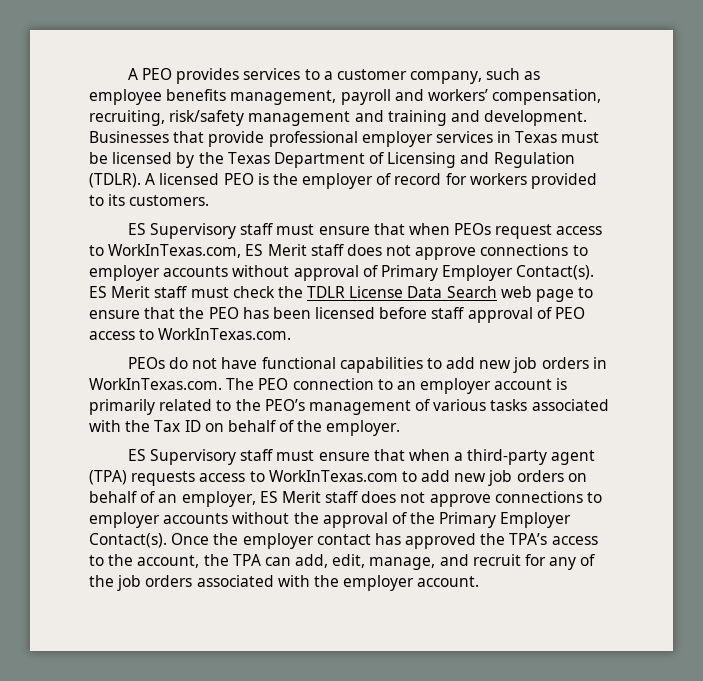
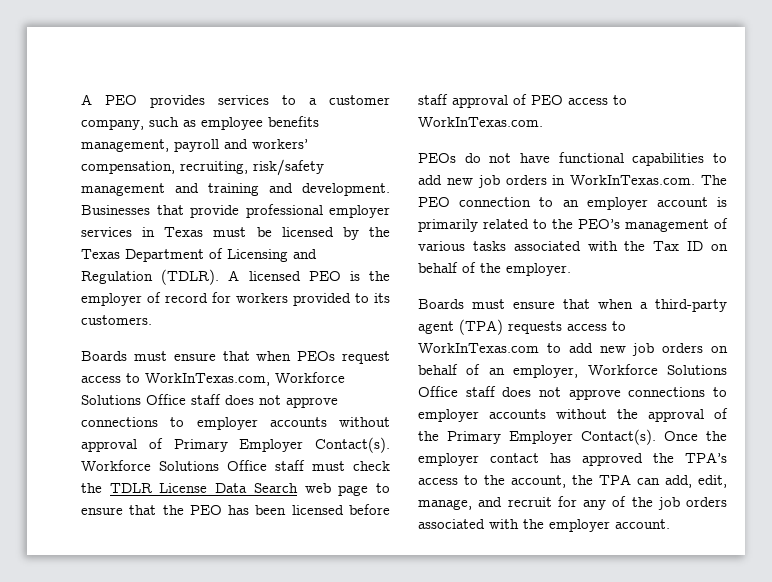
- ES Supervisory staff must ensure that when PEOs request access to WorkInTexas.com, ES Merit staff does not approve connections to employer accounts without approval of Primary Employer Contact(s).
+ Boards must ensure that when PEOs request access to WorkInTexas.com, Workforce Solutions Office staff does not approve connections to employer accounts without approval of Primary Employer Contact(s).
- ES Merit staff must check the TDLR License Data Search web page to ensure that the PEO has been licensed before staff approval of PEO access to WorkInTexas.com.
+ Workforce Solutions Office staff must check the TDLR License Data Search web page to ensure that the PEO has been licensed before staff approval of PEO access to WorkInTexas.com.
- ES Supervisory staff must ensure that when a third-party agent (TPA) requests access to WorkInTexas.com to add new job orders on behalf of an employer, ES Merit staff does not approve connections to employer accounts without the approval of the Primary Employer Contact(s).
+ Boards must ensure that when a third-party agent (TPA) requests access to WorkInTexas.com to add new job orders on behalf of an employer, Workforce Solutions Office staff does not approve connections to employer accounts without the approval of the Primary Employer Contact(s).

